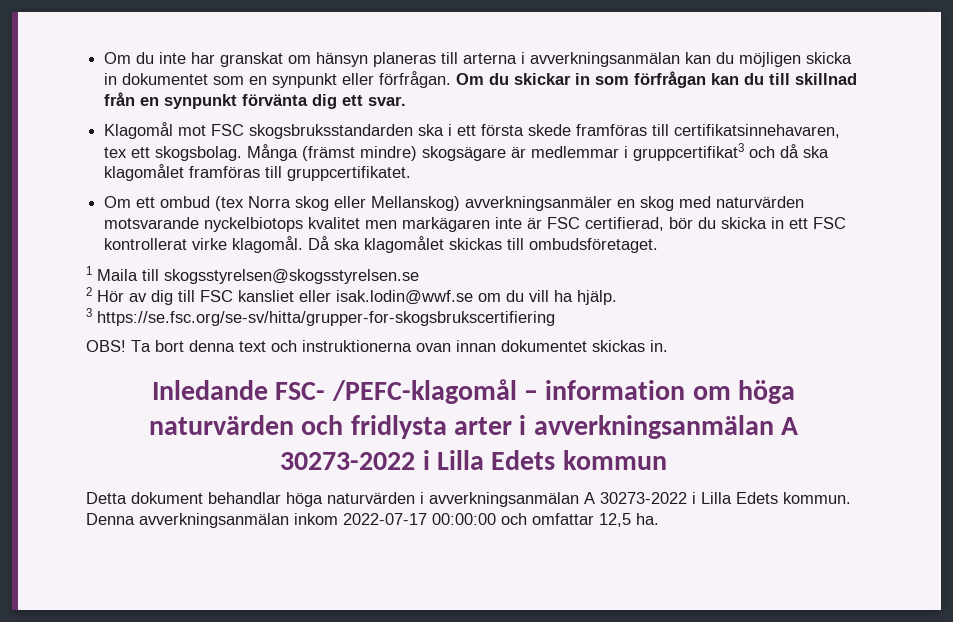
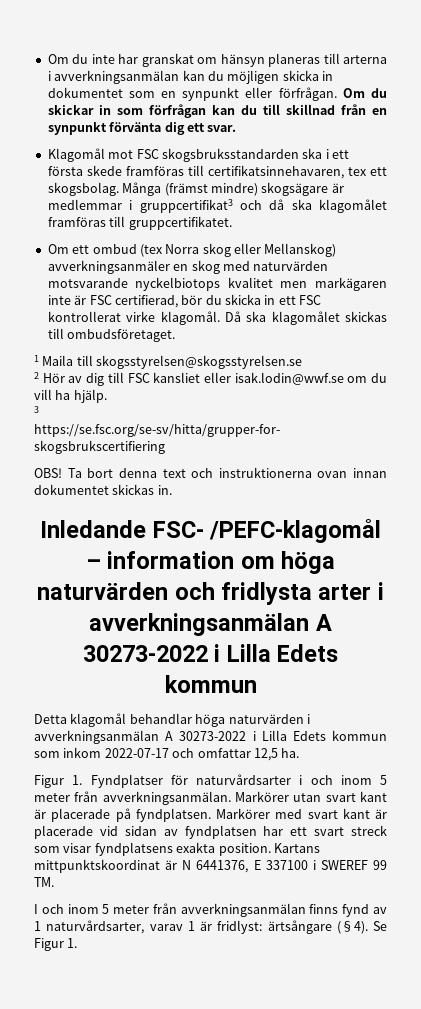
- Detta dokument behandlar höga naturvärden i avverkningsanmälan A 30273-2022 i Lilla Edets kommun. Denna avverkningsanmälan inkom 2022-07-17 00:00:00 och omfattar 12,5 ha.
+ Detta klagomål behandlar höga naturvärden i avverkningsanmälan A 30273-2022 i Lilla Edets kommun som inkom 2022-07-17 och omfattar 12,5 ha.
+ Figur 1. Fyndplatser för naturvårdsarter i och inom 5 meter från avverkningsanmälan. Markörer utan svart kant är placerade på fyndplatsen. Markörer med svart kant är placerade vid sidan av fyndplatsen har ett svart streck som visar fyndplatsens exakta position. Kartans mittpunktskoordinat är N 6441376, E 337100 i SWEREF 99 TM.
+ I och inom 5 meter från avverkningsanmälan finns fynd av 1 naturvårdsarter, varav 1 är fridlyst: ärtsångare (§4). Se Figur 1.

